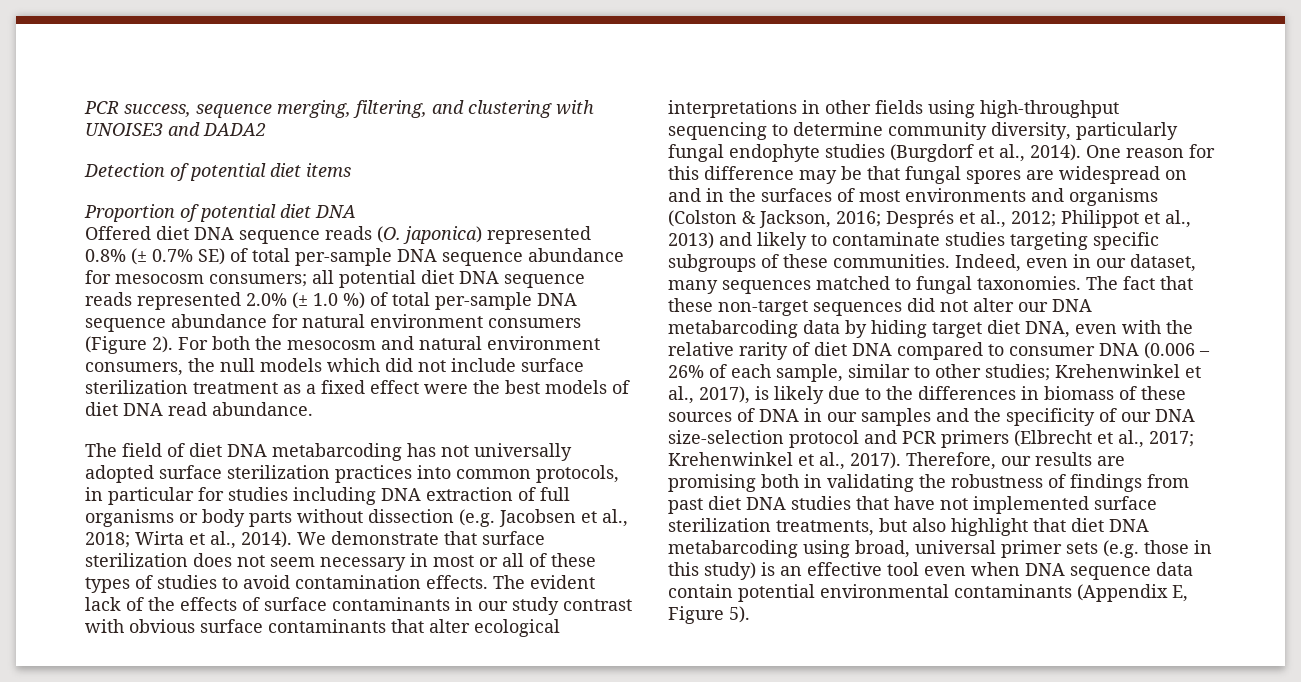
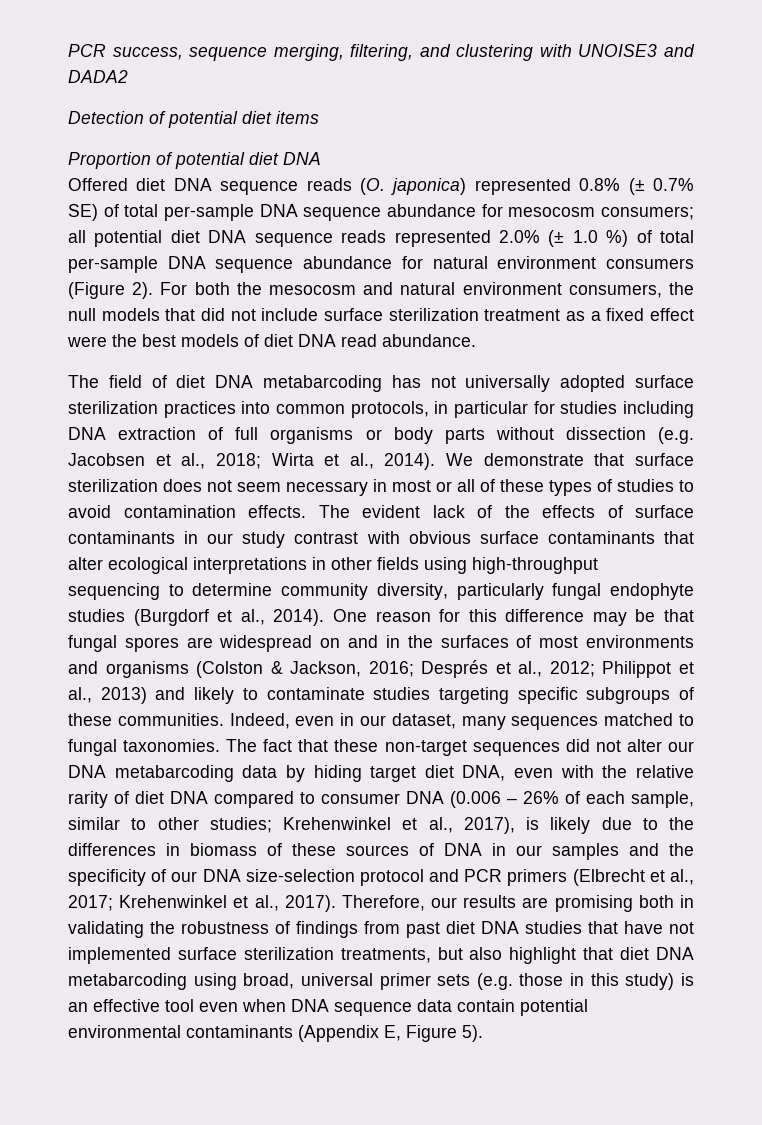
- For both the mesocosm and natural environment consumers, the null models which did not include surface sterilization treatment as a fixed effect were the best models of diet DNA read abundance.
+ For both the mesocosm and natural environment consumers, the null models that did not include surface sterilization treatment as a fixed effect were the best models of diet DNA read abundance.

